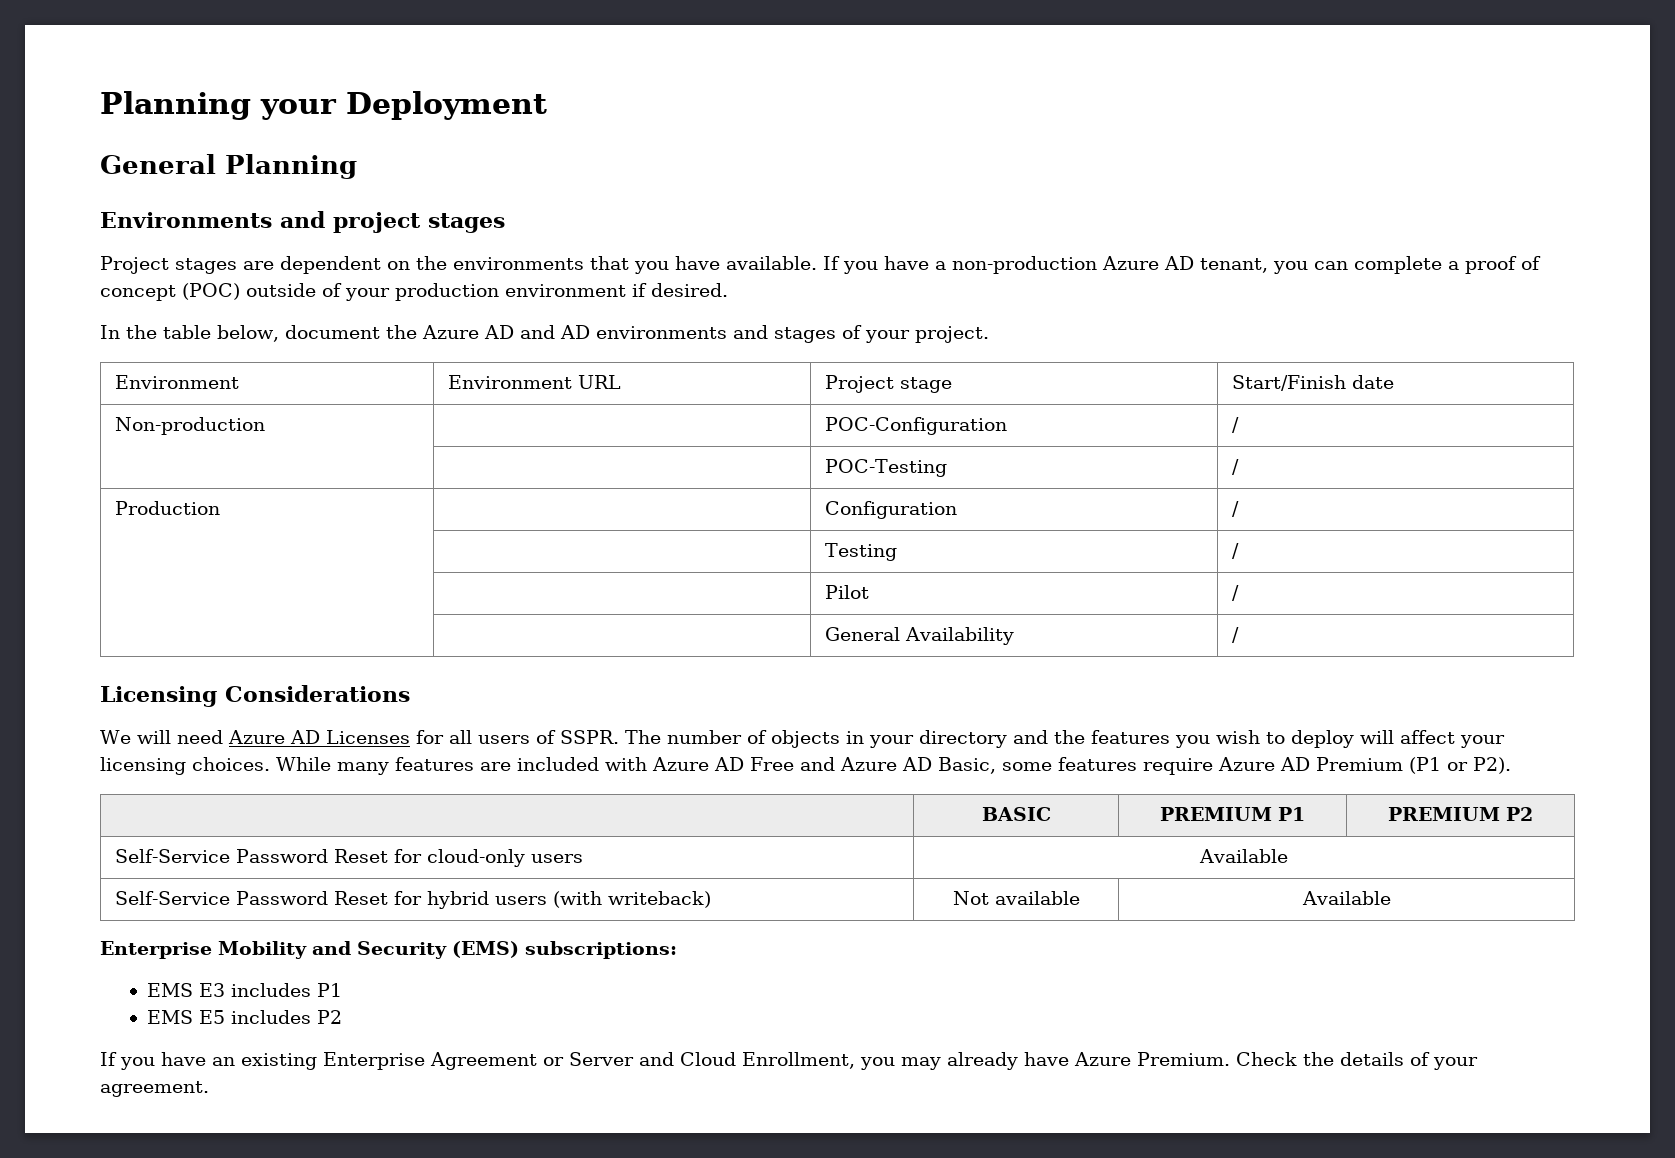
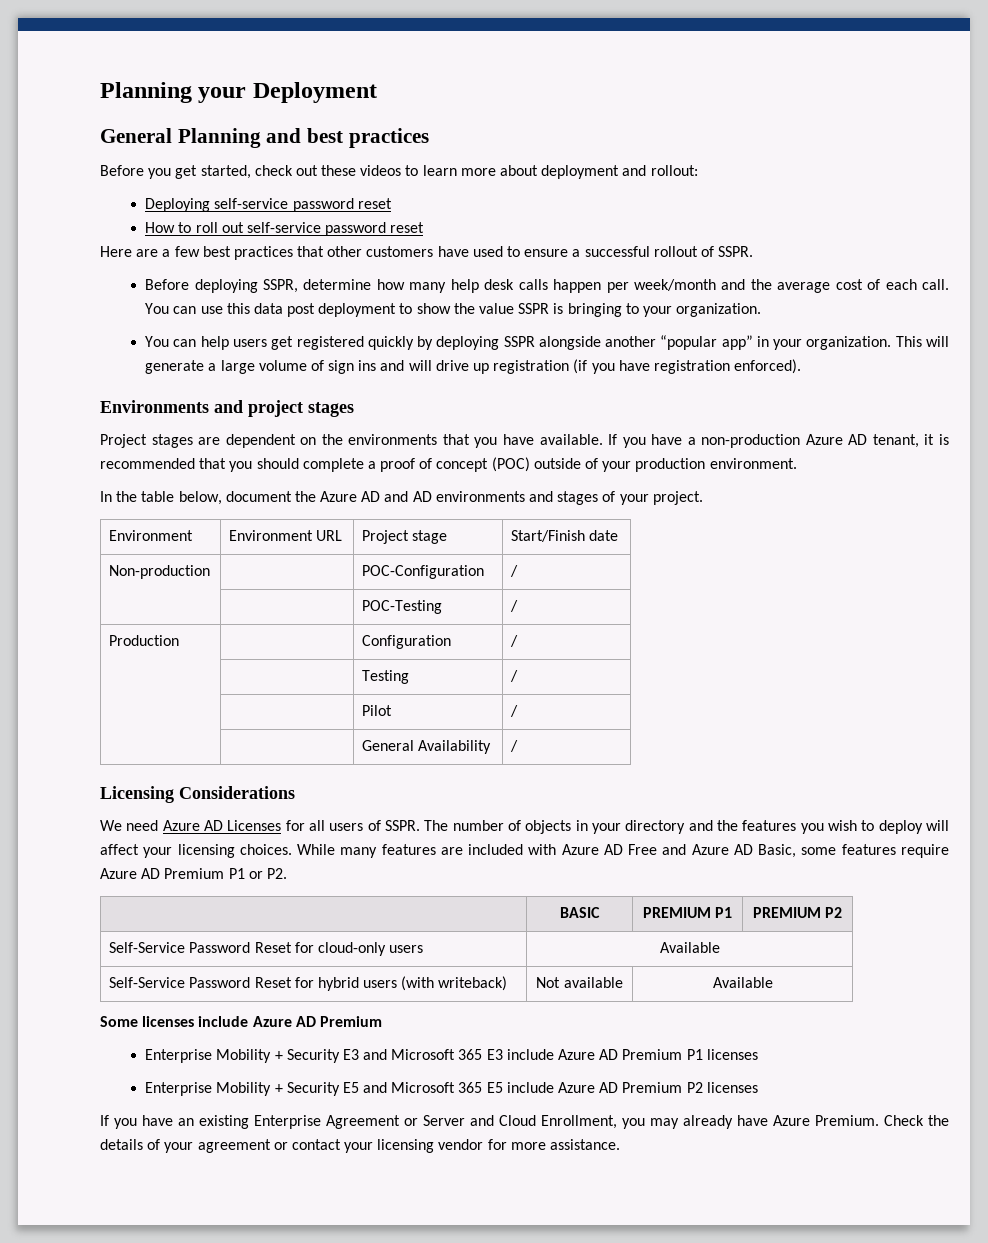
- General Planning
+ General Planning and best practices
+ Before you get started, check out these videos to learn more about deployment and rollout:
+ Deploying self-service password reset
+ How to roll out self-service password reset
+ Here are a few best practices that other customers have used to ensure a successful rollout of SSPR.
+ Before deploying SSPR, determine how many help desk calls happen per week/month and the average cost of each call. You can use this data post deployment to show the value SSPR is bringing to your organization.
+ You can help users get registered quickly by deploying SSPR alongside another “popular app” in your organization. This will generate a large volume of sign ins and will drive up registration (if you have registration enforced).
- If you have a non-production Azure AD tenant, you can complete a proof of concept (POC) outside of your production environment if desired.
+ If you have a non-production Azure AD tenant, it is recommended that you should complete a proof of concept (POC) outside of your production environment.
- We will need Azure AD Licenses for all users of SSPR.
+ We need Azure AD Licenses for all users of SSPR.
- While many features are included with Azure AD Free and Azure AD Basic, some features require Azure AD Premium (P1 or P2).
+ While many features are included with Azure AD Free and Azure AD Basic, some features require Azure AD Premium P1 or P2.
- Enterprise Mobility and Security (EMS) subscriptions:
- EMS E3 includes P1
- EMS E5 includes P2
+ Some licenses include Azure AD Premium
+ Enterprise Mobility + Security E3 and Microsoft 365 E3 include Azure AD Premium P1 licenses
+ Enterprise Mobility + Security E5 and Microsoft 365 E5 include Azure AD Premium P2 licenses
- Check the details of your agreement.
+ Check the details of your agreement or contact your licensing vendor for more assistance.

